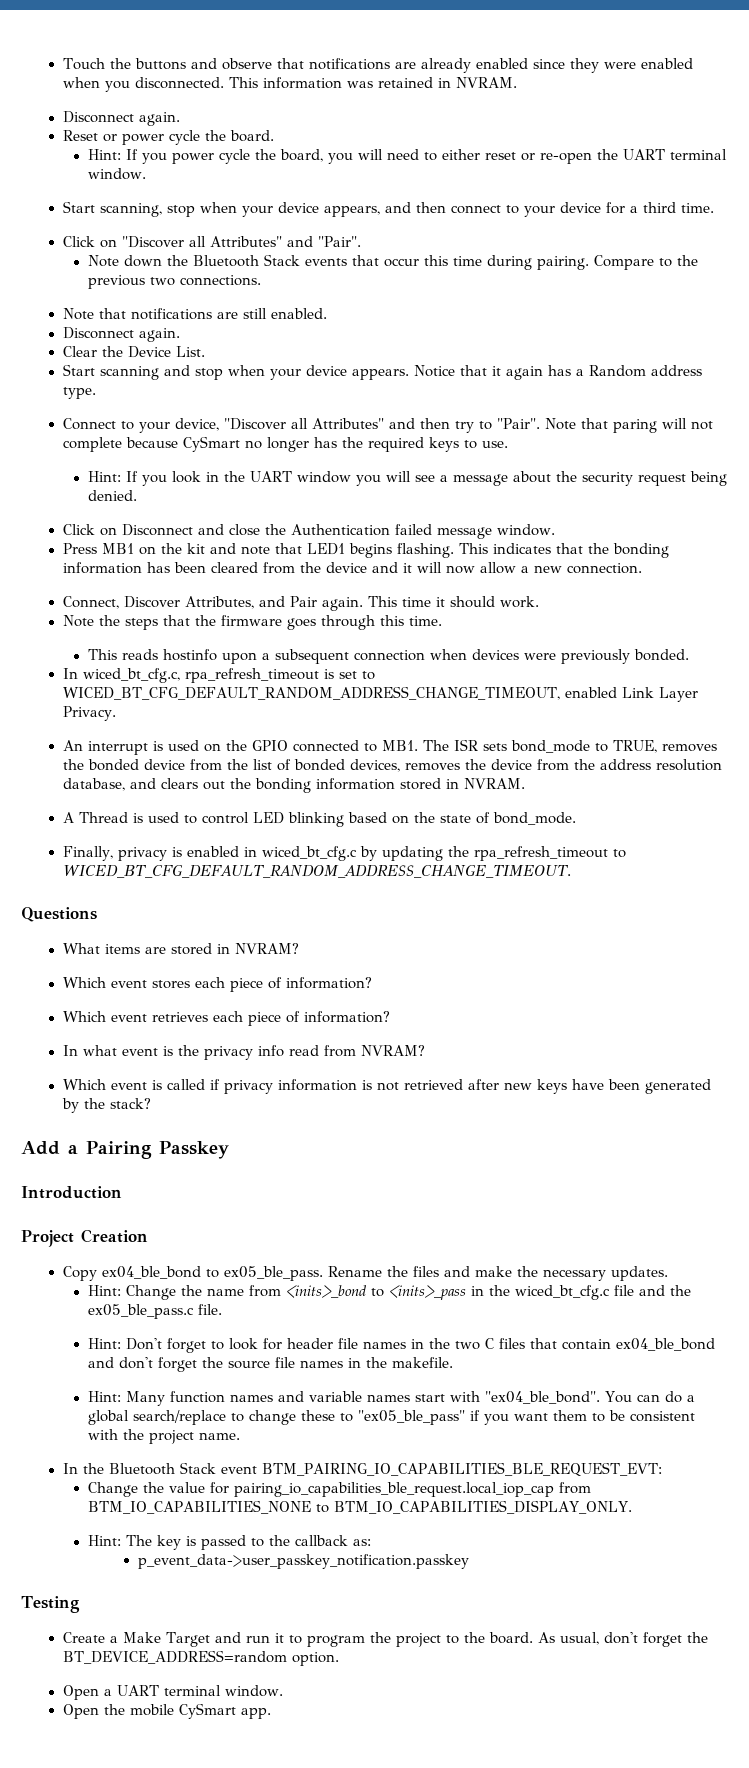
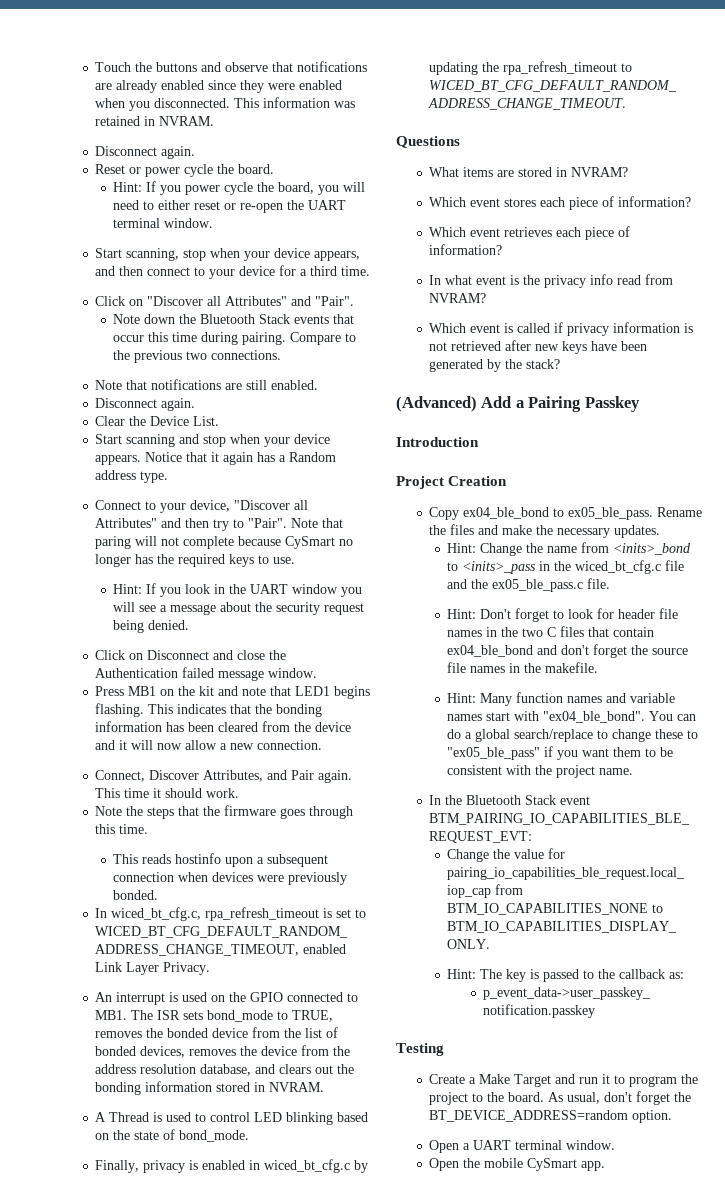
- Add a Pairing Passkey
+ (Advanced) Add a Pairing Passkey

